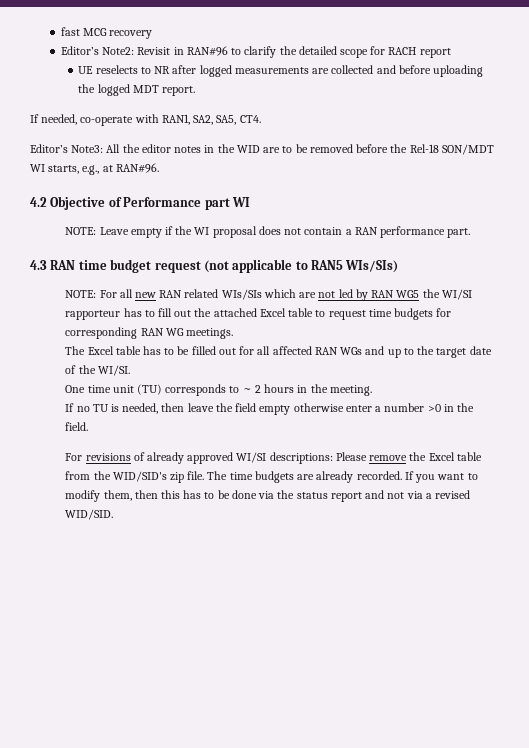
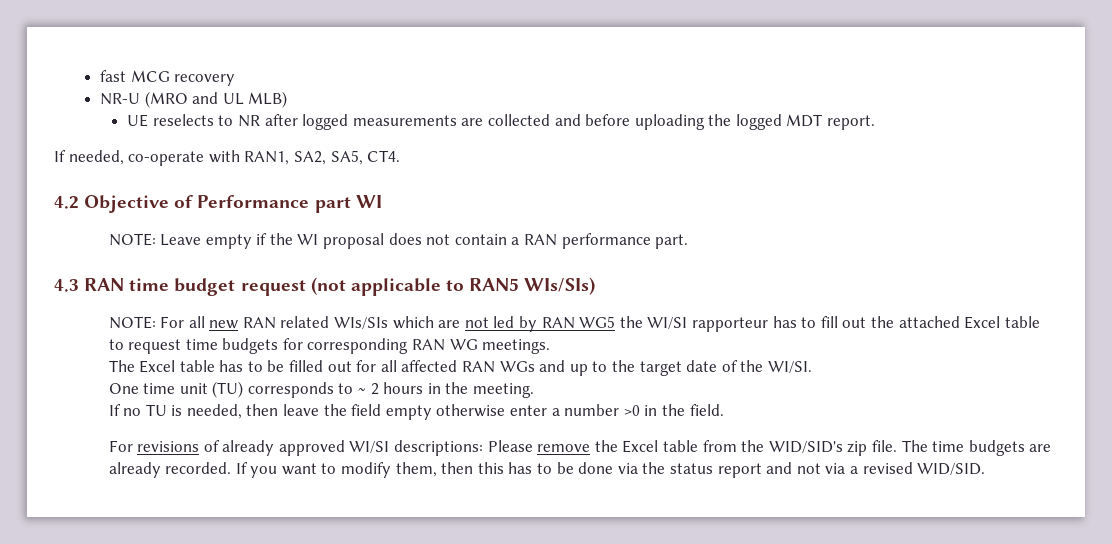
- Editor’s Note2: Revisit in RAN#96 to clarify the detailed scope for RACH report
+ NR-U (MRO and UL MLB)
- Editor’s Note3: All the editor notes in the WID are to be removed before the Rel-18 SON/MDT WI starts, e.g., at RAN#96.

